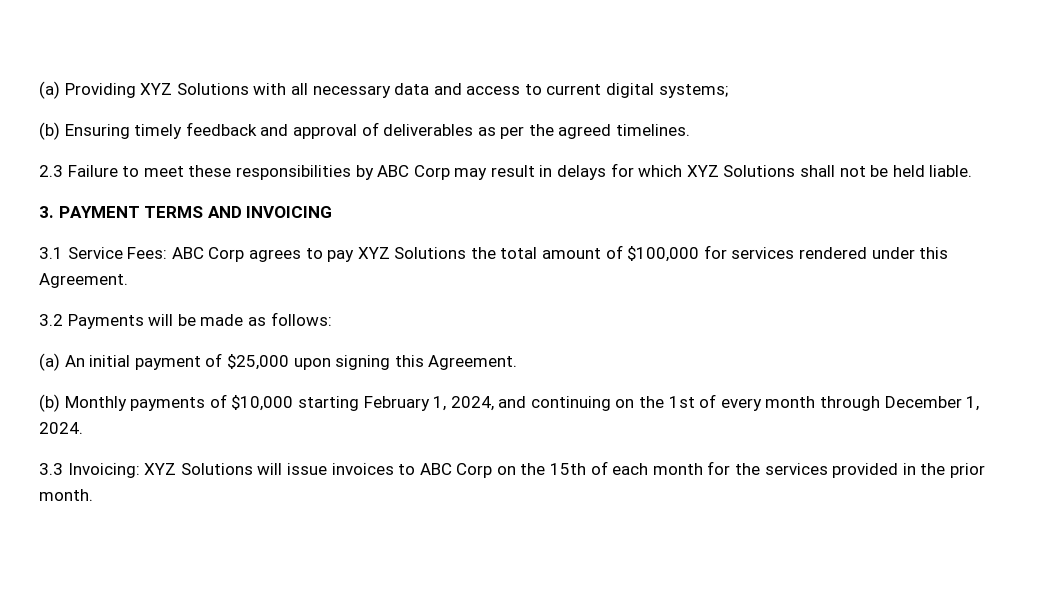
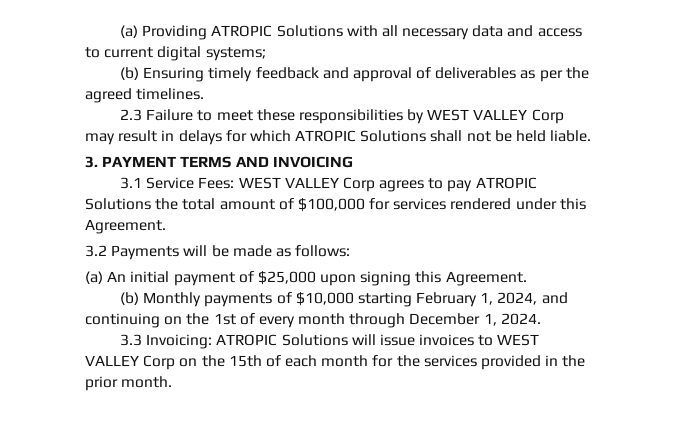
- (a) Providing XYZ Solutions with all necessary data and access to current digital systems;
+ (a) Providing ATROPIC Solutions with all necessary data and access to current digital systems;
- 2.3 Failure to meet these responsibilities by ABC Corp may result in delays for which XYZ Solutions shall not be held liable.
+ 2.3 Failure to meet these responsibilities by WEST VALLEY Corp may result in delays for which ATROPIC Solutions shall not be held liable.
- 3.1 Service Fees: ABC Corp agrees to pay XYZ Solutions the total amount of $100,000 for services rendered under this Agreement.
+ 3.1 Service Fees: WEST VALLEY Corp agrees to pay ATROPIC Solutions the total amount of $100,000 for services rendered under this Agreement.
- 3.3 Invoicing: XYZ Solutions will issue invoices to ABC Corp on the 15th of each month for the services provided in the prior month.
+ 3.3 Invoicing: ATROPIC Solutions will issue invoices to WEST VALLEY Corp on the 15th of each month for the services provided in the prior month.

